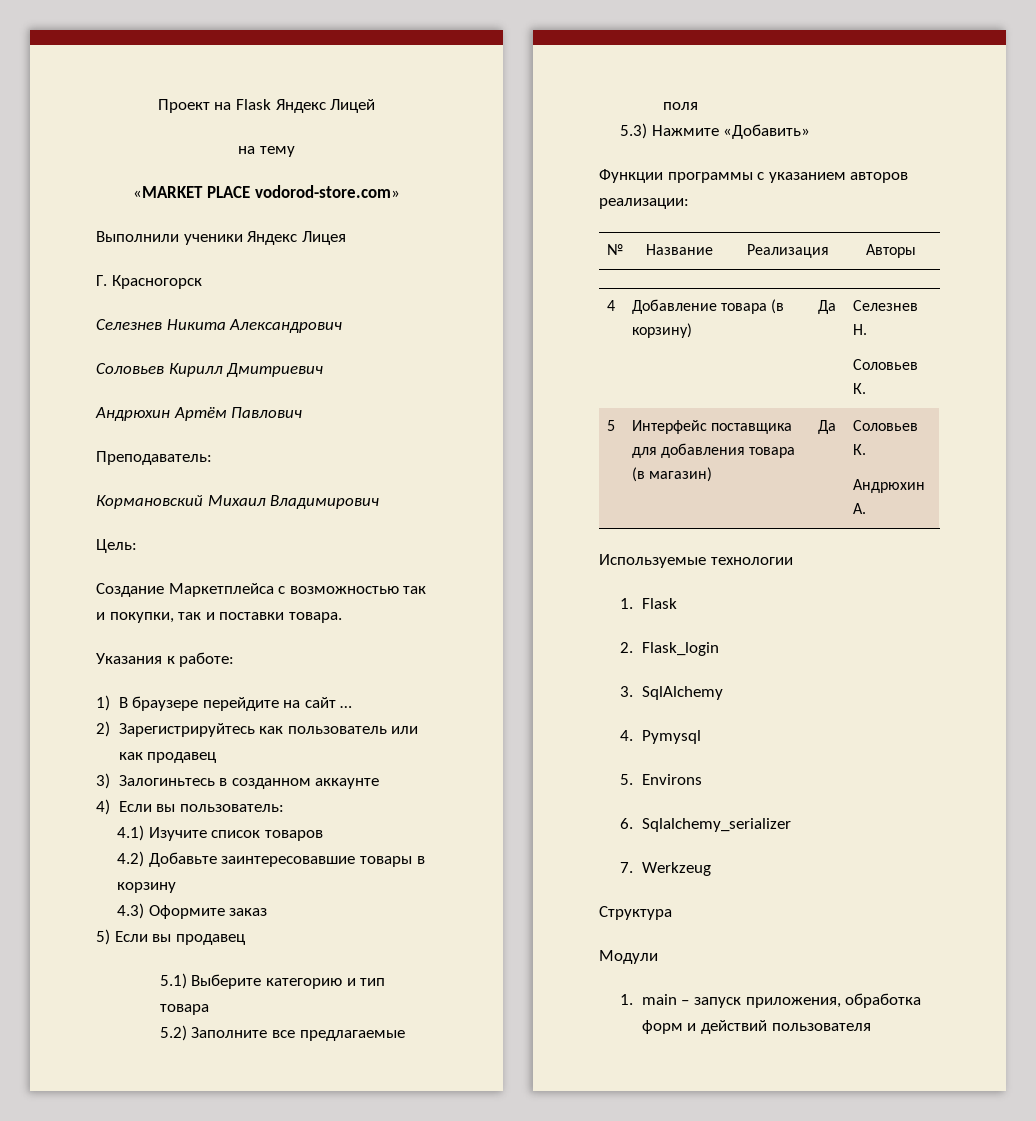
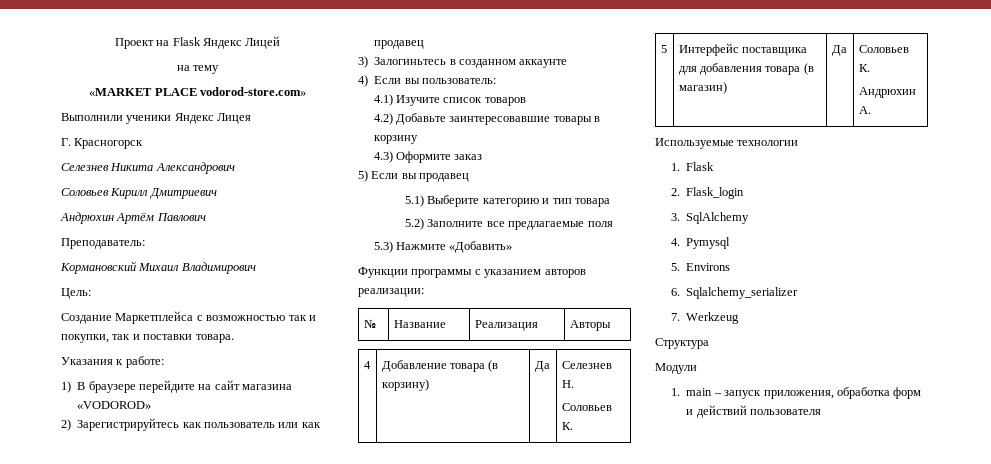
- 1) В браузере перейдите на сайт …
+ 1) В браузере перейдите на сайт магазина «VODOROD»

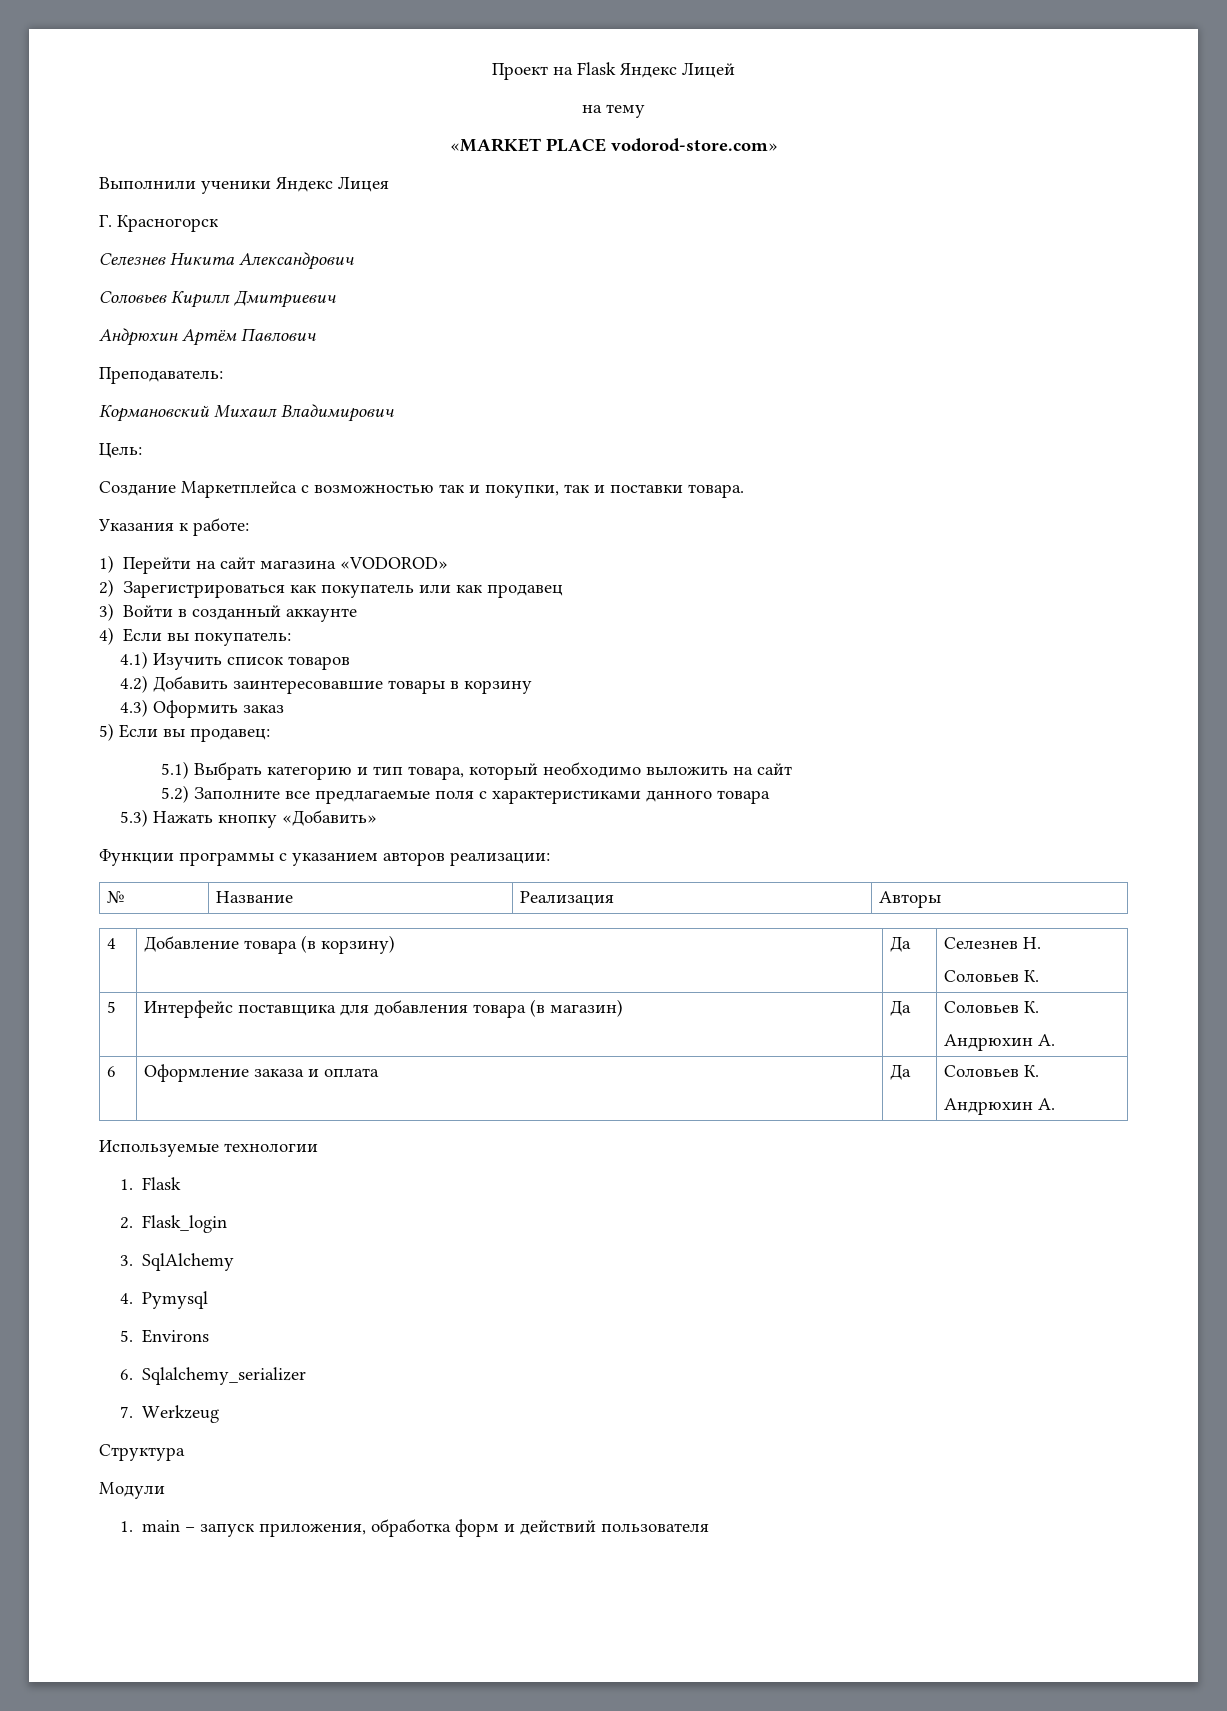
- 1) В браузере перейдите на сайт магазина «VODOROD»
+ 1) Перейти на сайт магазина «VODOROD»
- 2) Зарегистрируйтесь как пользователь или как продавец
+ 2) Зарегистрироваться как покупатель или как продавец
- 3) Залогиньтесь в созданном аккаунте
+ 3) Войти в созданный аккаунте
- 4) Если вы пользователь:
+ 4) Если вы покупатель:
- 4.1) Изучите список товаров
+ 4.1) Изучить список товаров
- 4.2) Добавьте заинтересовавшие товары в корзину
+ 4.2) Добавить заинтересовавшие товары в корзину
- 4.3) Оформите заказ
+ 4.3) Оформить заказ
- 5) Если вы продавец
+ 5) Если вы продавец:
- 5.1) Выберите категорию и тип товара
+ 5.1) Выбрать категорию и тип товара, который необходимо выложить на сайт
- 5.2) Заполните все предлагаемые поля
+ 5.2) Заполните все предлагаемые поля с характеристиками данного товара
- 5.3) Нажмите «Добавить»
+ 5.3) Нажать кнопку «Добавить»
+ 6 | Оформление заказа и оплата | Да | Соловьев К.
+ Андрюхин А.

